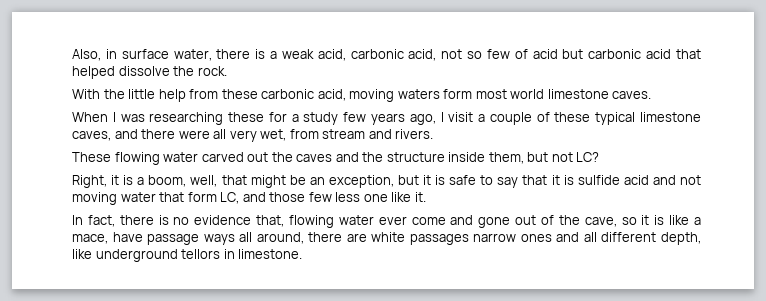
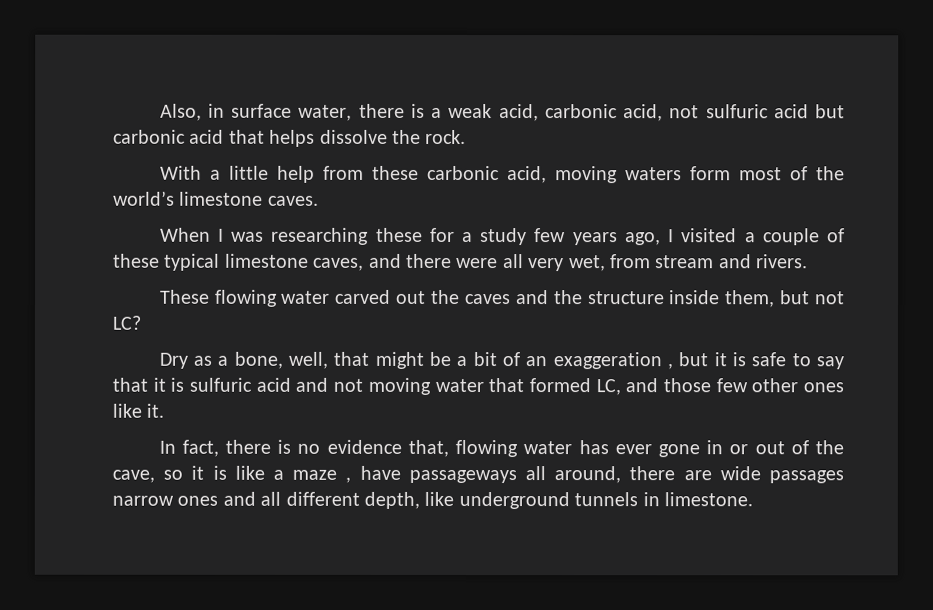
- Also, in surface water, there is a weak acid, carbonic acid, not so few of acid but carbonic acid that helped dissolve the rock.
+ Also, in surface water, there is a weak acid, carbonic acid, not sulfuric acid but carbonic acid that helps dissolve the rock.
- With the little help from these carbonic acid, moving waters form most world limestone caves.
+ With a little help from these carbonic acid, moving waters form most of the world’s limestone caves.
- When I was researching these for a study few years ago, I visit a couple of these typical limestone caves, and there were all very wet, from stream and rivers.
+ When I was researching these for a study few years ago, I visited a couple of these typical limestone caves, and there were all very wet, from stream and rivers.
- Right, it is a boom, well, that might be an exception, but it is safe to say that it is sulfide acid and not moving water that form LC, and those few less one like it.
+ Dry as a bone, well, that might be a bit of an exaggeration , but it is safe to say that it is sulfuric acid and not moving water that formed LC, and those few other ones like it.
- In fact, there is no evidence that, flowing water ever come and gone out of the cave, so it is like a mace, have passage ways all around, there are white passages narrow ones and all different depth, like underground tellors in limestone.
+ In fact, there is no evidence that, flowing water has ever gone in or out of the cave, so it is like a maze , have passageways all around, there are wide passages narrow ones and all different depth, like underground tunnels in limestone.

